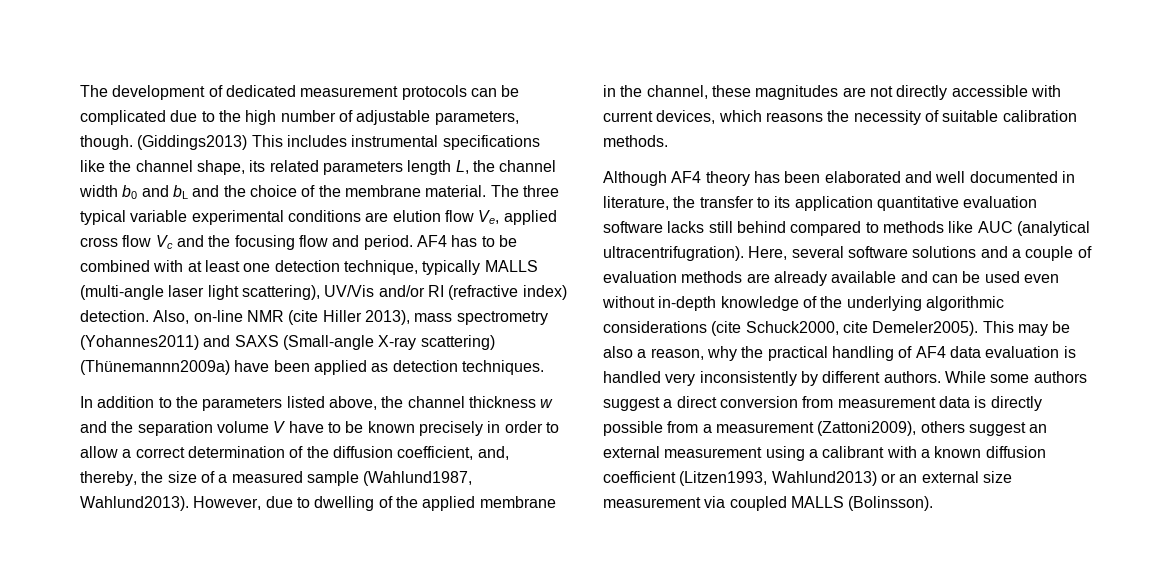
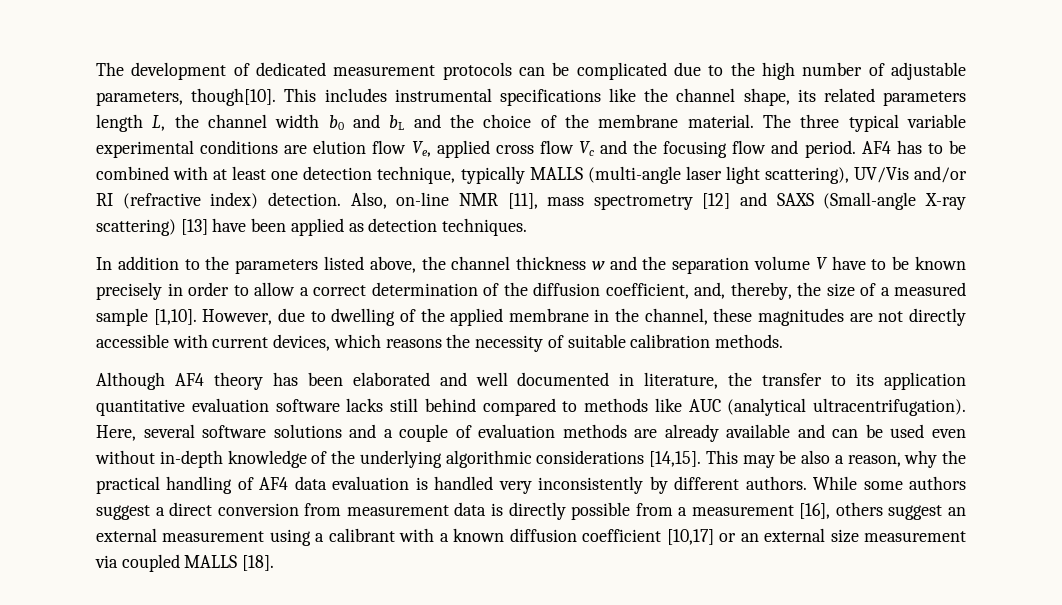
- The development of dedicated measurement protocols can be complicated due to the high number of adjustable parameters, though. (Giddings2013) This includes instrumental specifications like the channel shape, its related parameters length L, the channel width b0 and bL and the choice of the membrane material.
+ The development of dedicated measurement protocols can be complicated due to the high number of adjustable parameters, though[10]. This includes instrumental specifications like the channel shape, its related parameters length L, the channel width b0 and bL and the choice of the membrane material.
- Also, on-line NMR (cite Hiller 2013), mass spectrometry (Yohannes2011) and SAXS (Small-angle X-ray scattering) (Thünemannn2009a) have been applied as detection techniques.
+ Also, on-line NMR [11], mass spectrometry [12] and SAXS (Small-angle X-ray scattering) [13] have been applied as detection techniques.
- In addition to the parameters listed above, the channel thickness w and the separation volume V have to be known precisely in order to allow a correct determination of the diffusion coefficient, and, thereby, the size of a measured sample (Wahlund1987, Wahlund2013).
+ In addition to the parameters listed above, the channel thickness w and the separation volume V have to be known precisely in order to allow a correct determination of the diffusion coefficient, and, thereby, the size of a measured sample [1,10].
- Although AF4 theory has been elaborated and well documented in literature, the transfer to its application quantitative evaluation software lacks still behind compared to methods like AUC (analytical ultracentrifugration).
+ Although AF4 theory has been elaborated and well documented in literature, the transfer to its application quantitative evaluation software lacks still behind compared to methods like AUC (analytical ultracentrifugation).
- Here, several software solutions and a couple of evaluation methods are already available and can be used even without in-depth knowledge of the underlying algorithmic considerations (cite Schuck2000, cite Demeler2005).
+ Here, several software solutions and a couple of evaluation methods are already available and can be used even without in-depth knowledge of the underlying algorithmic considerations [14,15].
- While some authors suggest a direct conversion from measurement data is directly possible from a measurement (Zattoni2009), others suggest an external measurement using a calibrant with a known diffusion coefficient (Litzen1993, Wahlund2013) or an external size measurement via coupled MALLS (Bolinsson).
+ While some authors suggest a direct conversion from measurement data is directly possible from a measurement [16], others suggest an external measurement using a calibrant with a known diffusion coefficient [10,17] or an external size measurement via coupled MALLS [18].

